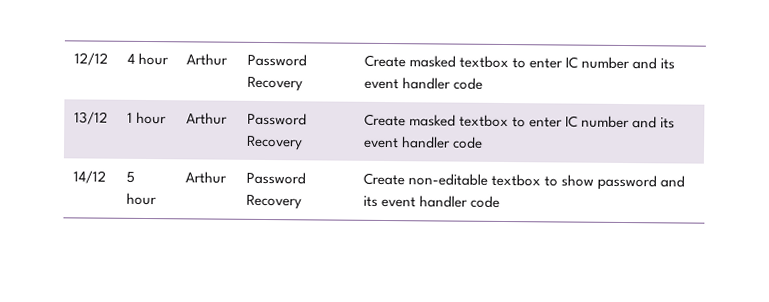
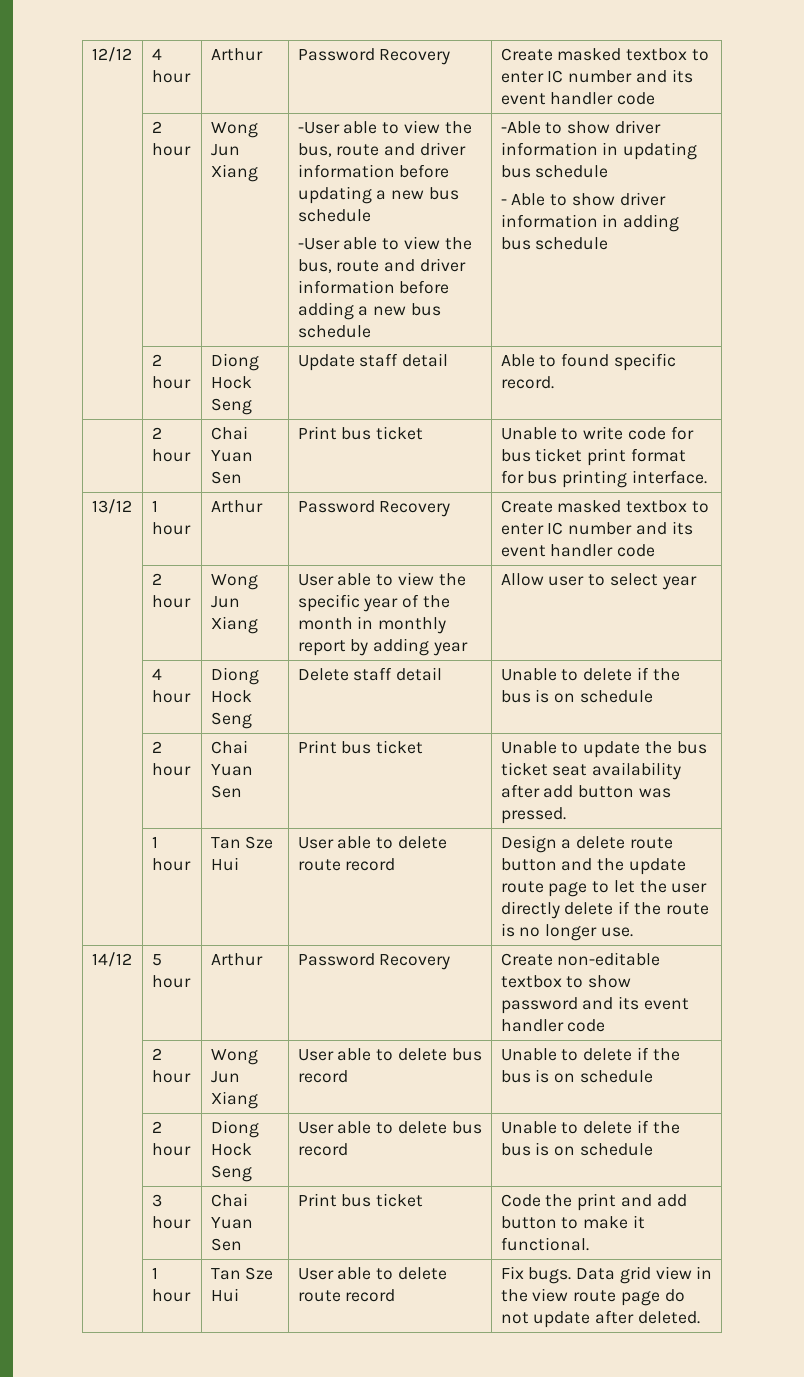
+ 2 hour | Wong Jun Xiang | -User able to view the bus, route and driver information before updating a new bus schedule
+ -User able to view the bus, route and driver information before adding a new bus schedule | -Able to show driver information in updating bus schedule
+ - Able to show driver information in adding bus schedule
+ | 2 hour | Diong Hock Seng | Update staff detail | Able to found specific record.
+ | 2 hour | Chai Yuan Sen | Print bus ticket | Unable to write code for bus ticket print format for bus printing interface.
+ | 2 hour | Wong Jun Xiang | User able to view the specific year of the month in monthly report by adding year | Allow user to select year
+ | 4 hour | Diong Hock Seng | Delete staff detail | Unable to delete if the bus is on schedule
+ | 2 hour | Chai Yuan Sen | Print bus ticket | Unable to update the bus ticket seat availability after add button was pressed.
+ | 1 hour | Tan Sze Hui | User able to delete route record | Design a delete route button and the update route page to let the user directly delete if the route is no longer use.
+ | 2 hour | Wong Jun Xiang | User able to delete bus record | Unable to delete if the bus is on schedule
+ | 2 hour | Diong Hock Seng | User able to delete bus record | Unable to delete if the bus is on schedule
+ | 3 hour | Chai Yuan Sen | Print bus ticket | Code the print and add button to make it functional.
+ | 1 hour | Tan Sze Hui | User able to delete route record | Fix bugs. Data grid view in the view route page do not update after deleted.

